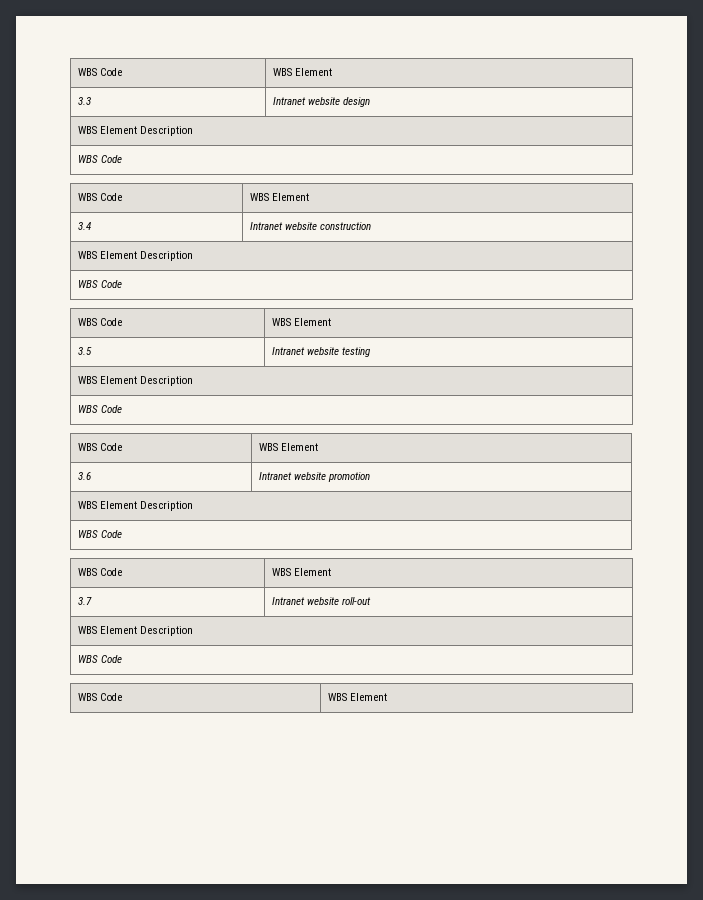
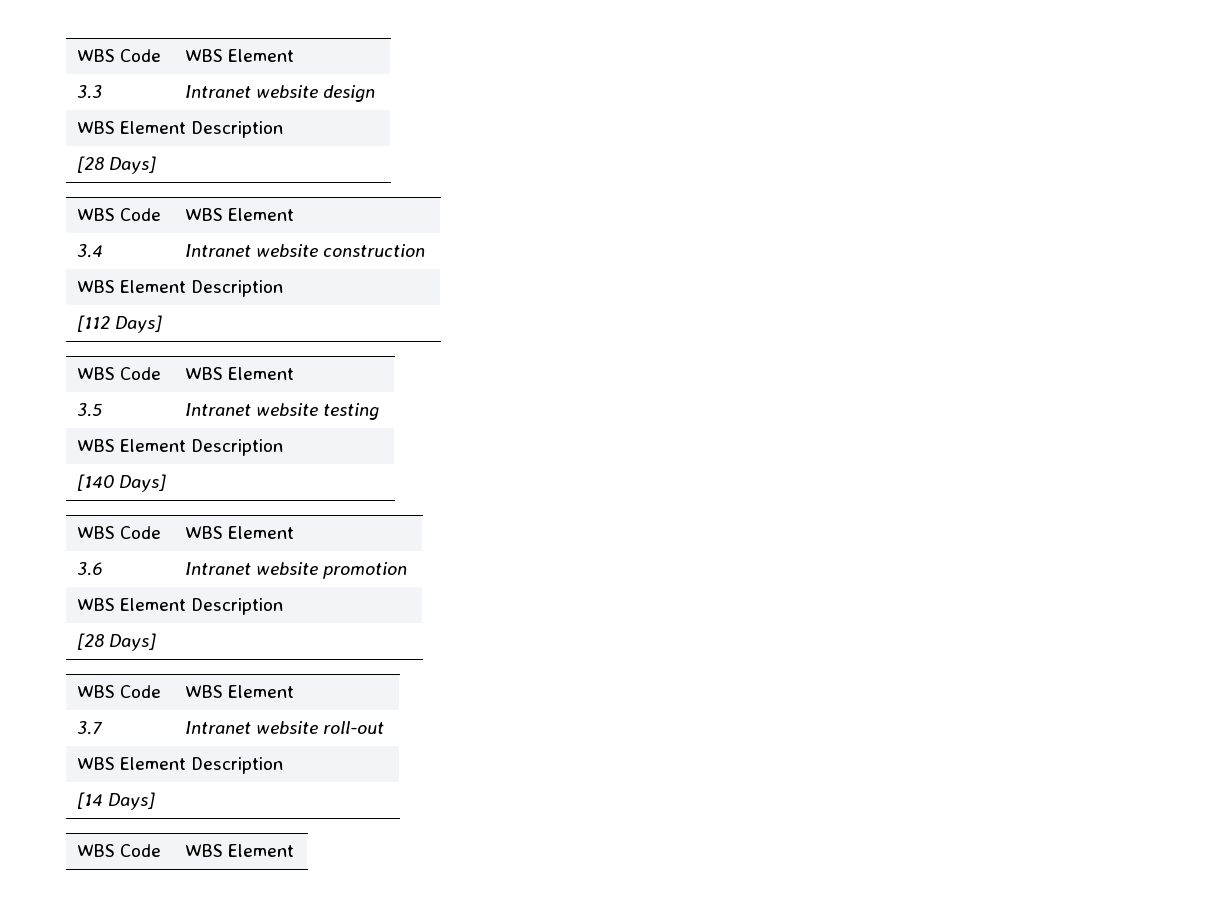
  3.3 | Intranet website design
  WBS Element Description
- WBS Code
+ [28 Days]
  3.4 | Intranet website construction
  WBS Element Description
- WBS Code
+ [112 Days]
  3.5 | Intranet website testing
  WBS Element Description
- WBS Code
+ [140 Days]
  3.6 | Intranet website promotion
  WBS Element Description
- WBS Code
+ [28 Days]
  3.7 | Intranet website roll-out
  WBS Element Description
- WBS Code
+ [14 Days]

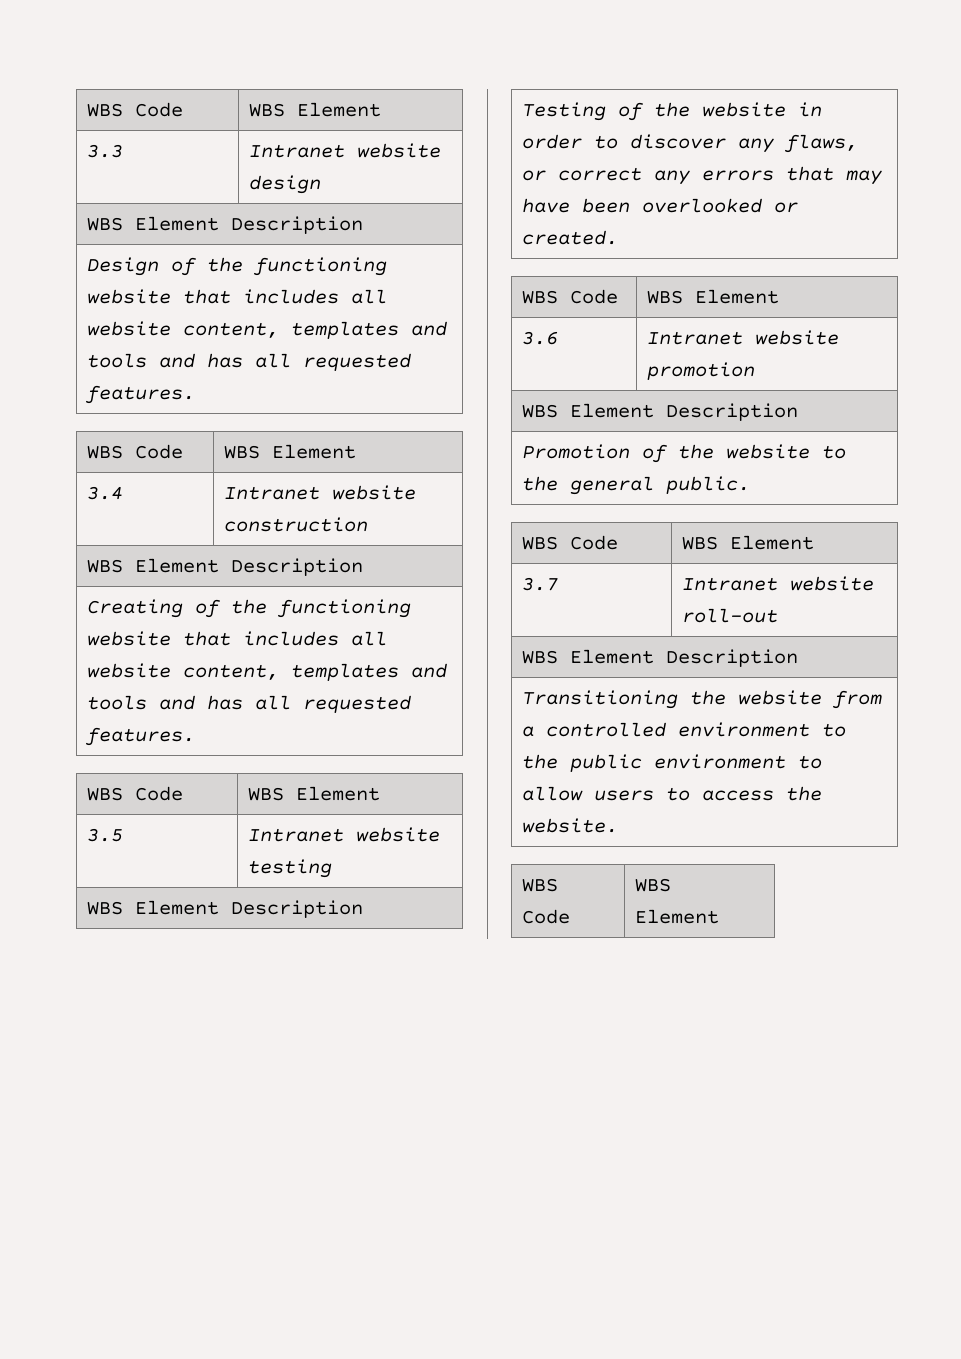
  3.3 | Intranet website design
  WBS Element Description
- [28 Days]
+ Design of the functioning website that includes all website content, templates and tools and has all requested features.
- [112 Days]
+ Creating of the functioning website that includes all website content, templates and tools and has all requested features.
- [140 Days]
+ Testing of the website in order to discover any flaws, or correct any errors that may have been overlooked or created.
  3.6 | Intranet website promotion
  WBS Element Description
- [28 Days]
+ Promotion of the website to the general public.
- [14 Days]
+ Transitioning the website from a controlled environment to the public environment to allow users to access the website.

